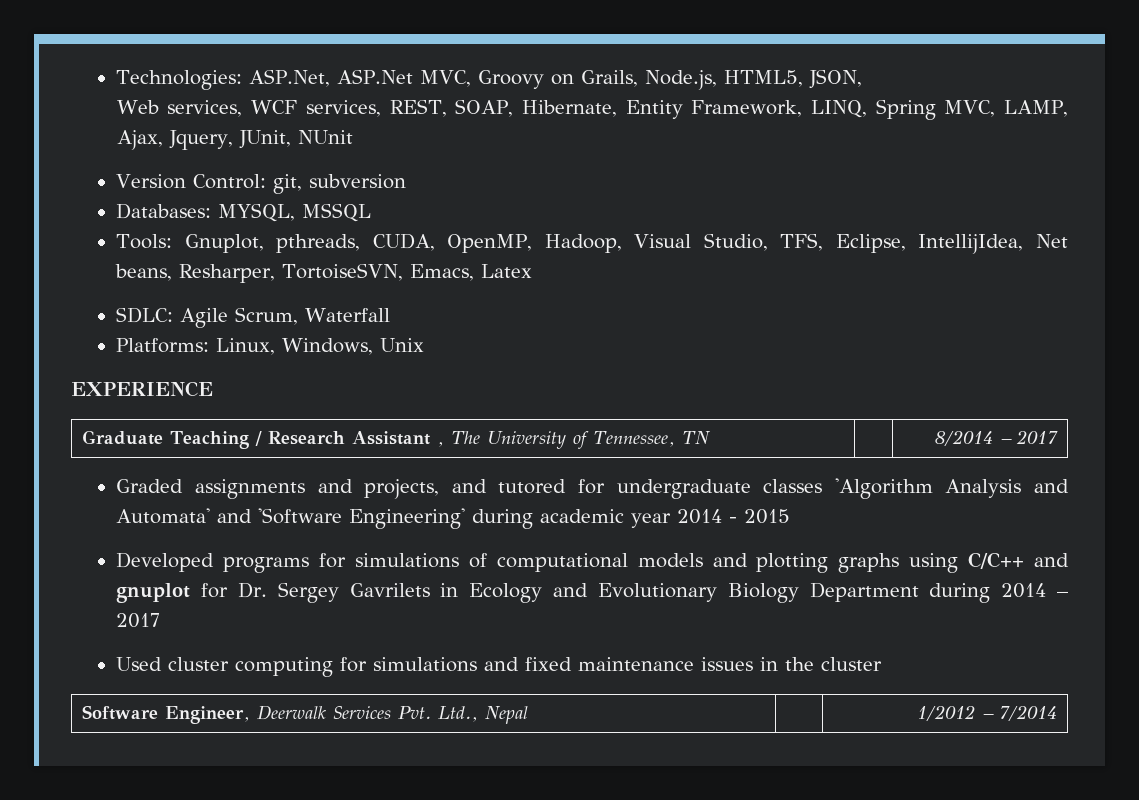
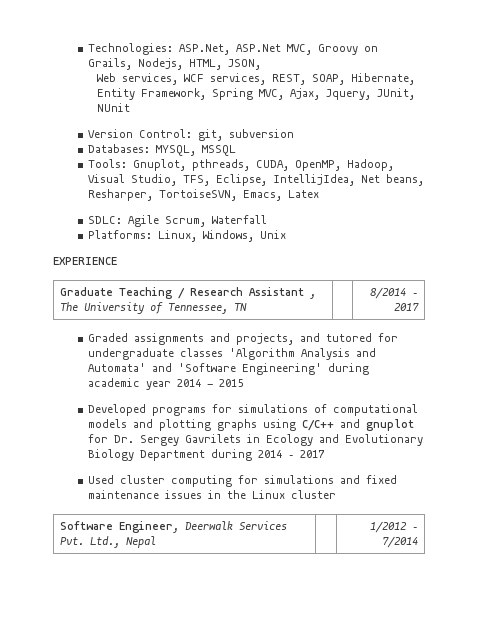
- Technologies: ASP.Net, ASP.Net MVC, Groovy on Grails, Node.js, HTML5, JSON,
+ Technologies: ASP.Net, ASP.Net MVC, Groovy on Grails, Nodejs, HTML, JSON,
- Web services, WCF services, REST, SOAP, Hibernate, Entity Framework, LINQ, Spring MVC, LAMP, Ajax, Jquery, JUnit, NUnit
+ Web services, WCF services, REST, SOAP, Hibernate, Entity Framework, Spring MVC, Ajax, Jquery, JUnit, NUnit
- Used cluster computing for simulations and fixed maintenance issues in the cluster
+ Used cluster computing for simulations and fixed maintenance issues in the Linux cluster

